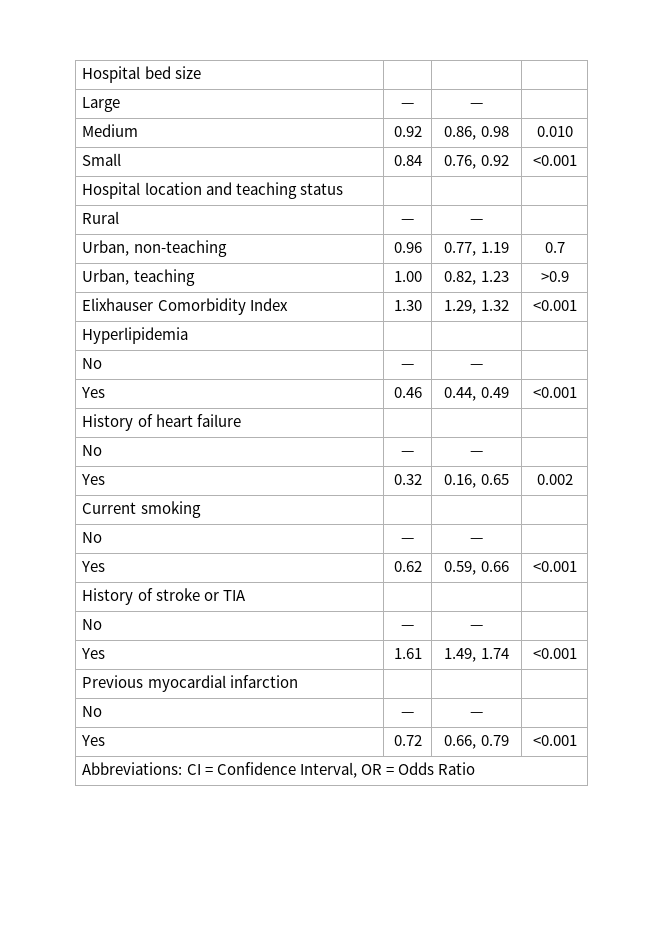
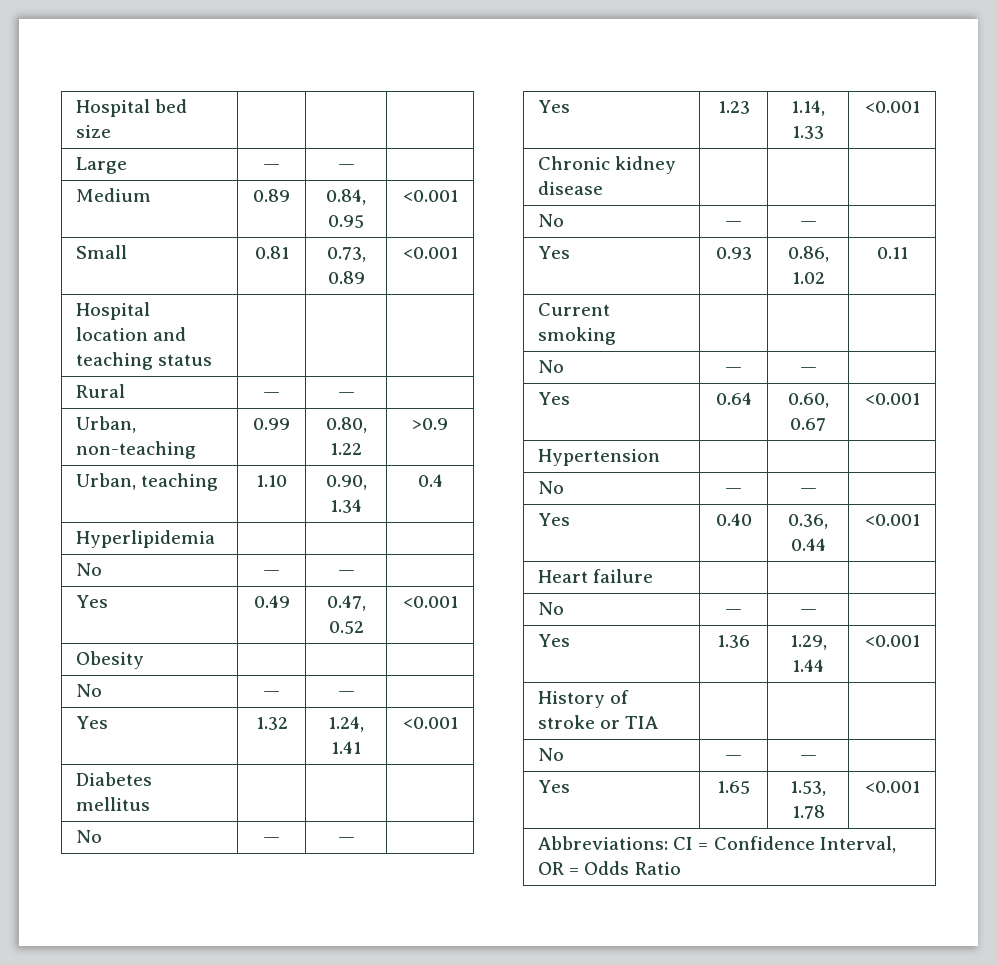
- Medium | 0.92 | 0.86, 0.98 | 0.010
- Small | 0.84 | 0.76, 0.92 | <0.001
+ Medium | 0.89 | 0.84, 0.95 | <0.001
+ Small | 0.81 | 0.73, 0.89 | <0.001
- Urban, non-teaching | 0.96 | 0.77, 1.19 | 0.7
- Urban, teaching | 1.00 | 0.82, 1.23 | >0.9
- Elixhauser Comorbidity Index | 1.30 | 1.29, 1.32 | <0.001
+ Urban, non-teaching | 0.99 | 0.80, 1.22 | >0.9
+ Urban, teaching | 1.10 | 0.90, 1.34 | 0.4
- Yes | 0.46 | 0.44, 0.49 | <0.001
- History of heart failure | | |
+ Yes | 0.49 | 0.47, 0.52 | <0.001
+ Obesity | | |
  No | — | — |
- Yes | 0.32 | 0.16, 0.65 | 0.002
+ Yes | 1.32 | 1.24, 1.41 | <0.001
+ Diabetes mellitus | | |
+ No | — | — |
+ Yes | 1.23 | 1.14, 1.33 | <0.001
+ Chronic kidney disease | | |
+ No | — | — |
+ Yes | 0.93 | 0.86, 1.02 | 0.11
- Yes | 0.62 | 0.59, 0.66 | <0.001
+ Yes | 0.64 | 0.60, 0.67 | <0.001
+ Hypertension | | |
+ No | — | — |
+ Yes | 0.40 | 0.36, 0.44 | <0.001
+ Heart failure | | |
+ No | — | — |
+ Yes | 1.36 | 1.29, 1.44 | <0.001
- Yes | 1.61 | 1.49, 1.74 | <0.001
- Previous myocardial infarction | | |
- No | — | — |
- Yes | 0.72 | 0.66, 0.79 | <0.001
+ Yes | 1.65 | 1.53, 1.78 | <0.001

